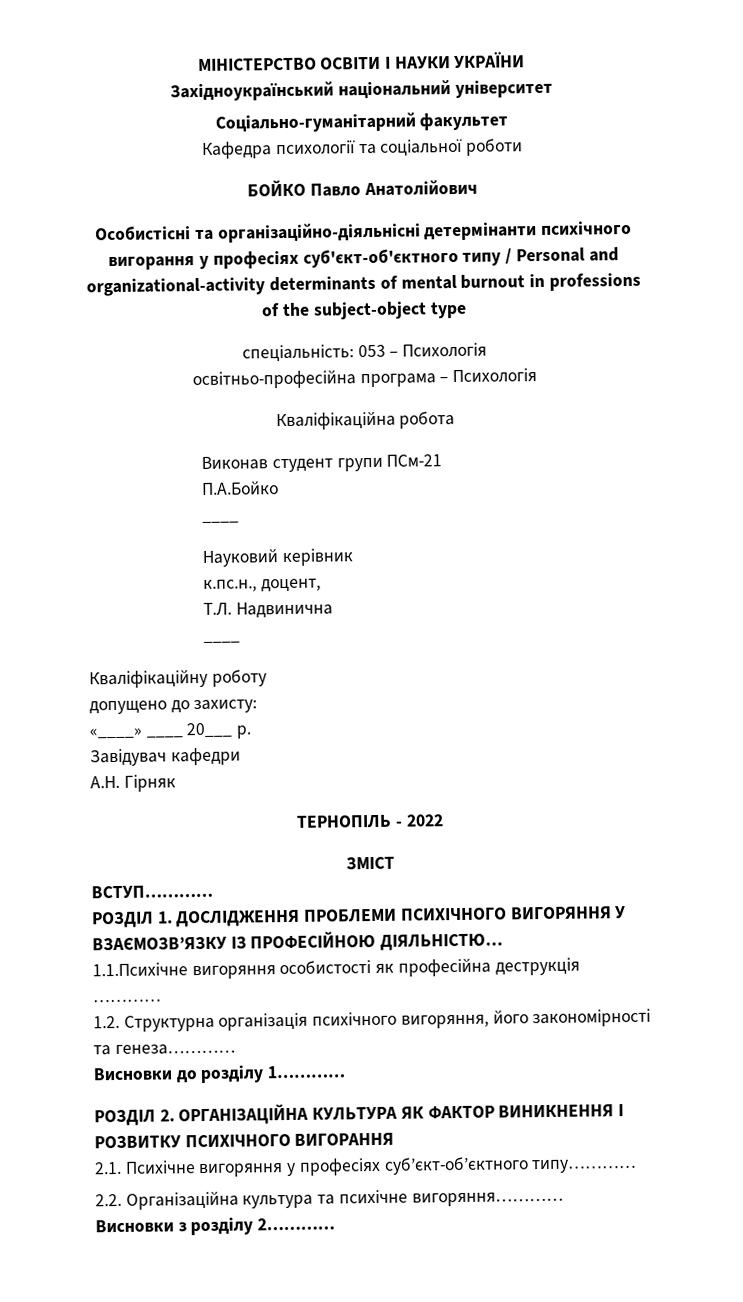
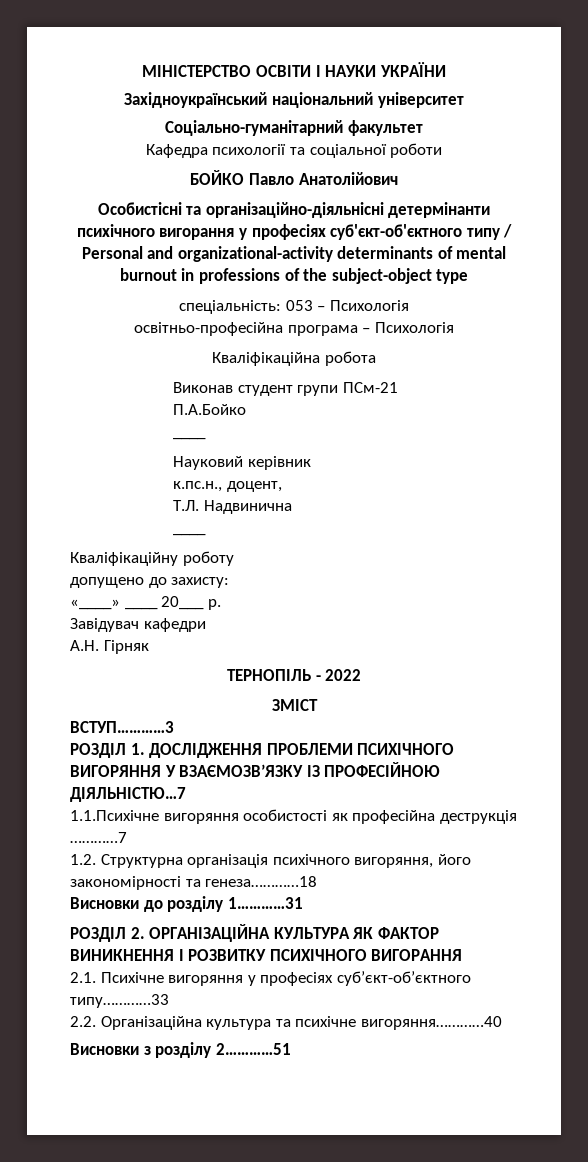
- ВСТУП…………
+ ВСТУП…………3
- РОЗДІЛ 1. ДОСЛІДЖЕННЯ ПРОБЛЕМИ ПСИХІЧНОГО ВИГОРЯННЯ У ВЗАЄМОЗВ’ЯЗКУ ІЗ ПРОФЕСІЙНОЮ ДІЯЛЬНІСТЮ…
+ РОЗДІЛ 1. ДОСЛІДЖЕННЯ ПРОБЛЕМИ ПСИХІЧНОГО ВИГОРЯННЯ У ВЗАЄМОЗВ’ЯЗКУ ІЗ ПРОФЕСІЙНОЮ ДІЯЛЬНІСТЮ…7
- 1.1.Психічне вигоряння особистості як професійна деструкція …………
+ 1.1.Психічне вигоряння особистості як професійна деструкція …………7
- 1.2. Структурна організація психічного вигоряння, його закономірності та генеза…………
+ 1.2. Структурна організація психічного вигоряння, його закономірності та генеза…………18
- Висновки до розділу 1…………
+ Висновки до розділу 1…………31
- 2.1. Психічне вигоряння у професіях суб’єкт-об’єктного типу…………
+ 2.1. Психічне вигоряння у професіях суб’єкт-об’єктного типу…………33
- 2.2. Організаційна культура та психічне вигоряння…………
+ 2.2. Організаційна культура та психічне вигоряння…………40
- Висновки з розділу 2…………
+ Висновки з розділу 2…………51

